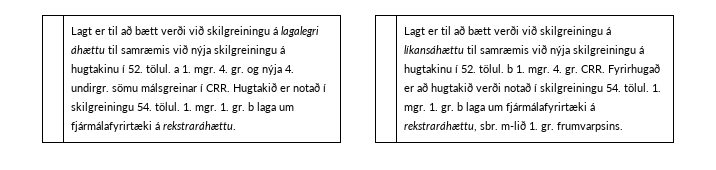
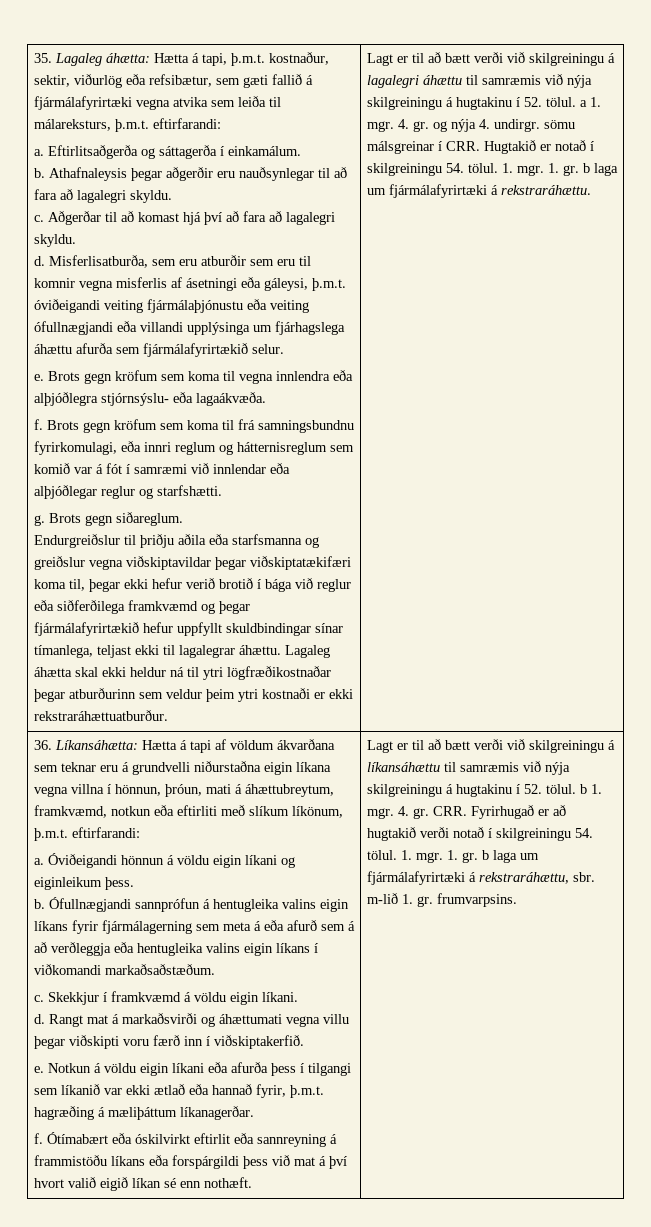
+ 35. Lagaleg áhætta: Hætta á tapi, þ.m.t. kostnaður, sektir, viðurlög eða refsibætur, sem gæti fallið á fjármálafyrirtæki vegna atvika sem leiða til málareksturs, þ.m.t. eftirfarandi:
+ a. Eftirlitsaðgerða og sáttagerða í einkamálum.
+ b. Athafnaleysis þegar aðgerðir eru nauðsynlegar til að fara að lagalegri skyldu.
+ c. Aðgerðar til að komast hjá því að fara að lagalegri skyldu.
+ d. Misferlisatburða, sem eru atburðir sem eru til komnir vegna misferlis af ásetningi eða gáleysi, þ.m.t. óviðeigandi veiting fjármálaþjónustu eða veiting ófullnægjandi eða villandi upplýsinga um fjárhagslega áhættu afurða sem fjármálafyrirtækið selur.
+ e. Brots gegn kröfum sem koma til vegna innlendra eða alþjóðlegra stjórnsýslu- eða lagaákvæða.
+ f. Brots gegn kröfum sem koma til frá samningsbundnu fyrirkomulagi, eða innri reglum og hátternisreglum sem komið var á fót í samræmi við innlendar eða alþjóðlegar reglur og starfshætti.
+ g. Brots gegn siðareglum.
+ Endurgreiðslur til þriðju aðila eða starfsmanna og greiðslur vegna viðskiptavildar þegar viðskiptatækifæri koma til, þegar ekki hefur verið brotið í bága við reglur eða siðferðilega framkvæmd og þegar fjármálafyrirtækið hefur uppfyllt skuldbindingar sínar tímanlega, teljast ekki til lagalegrar áhættu. Lagaleg áhætta skal ekki heldur ná til ytri lögfræðikostnaðar þegar atburðurinn sem veldur þeim ytri kostnaði er ekki rekstraráhættuatburður.
+ 36. Líkansáhætta: Hætta á tapi af völdum ákvarðana sem teknar eru á grundvelli niðurstaðna eigin líkana vegna villna í hönnun, þróun, mati á áhættubreytum, framkvæmd, notkun eða eftirliti með slíkum líkönum, þ.m.t. eftirfarandi:
+ a. Óviðeigandi hönnun á völdu eigin líkani og eiginleikum þess.
+ b. Ófullnægjandi sannprófun á hentugleika valins eigin líkans fyrir fjármálagerning sem meta á eða afurð sem á að verðleggja eða hentugleika valins eigin líkans í viðkomandi markaðsaðstæðum.
+ c. Skekkjur í framkvæmd á völdu eigin líkani.
+ d. Rangt mat á markaðsvirði og áhættumati vegna villu þegar viðskipti voru færð inn í viðskiptakerfið.
+ e. Notkun á völdu eigin líkani eða afurða þess í tilgangi sem líkanið var ekki ætlað eða hannað fyrir, þ.m.t. hagræðing á mæliþáttum líkanagerðar.
+ f. Ótímabært eða óskilvirkt eftirlit eða sannreyning á frammistöðu líkans eða forspárgildi þess við mat á því hvort valið eigið líkan sé enn nothæft.

